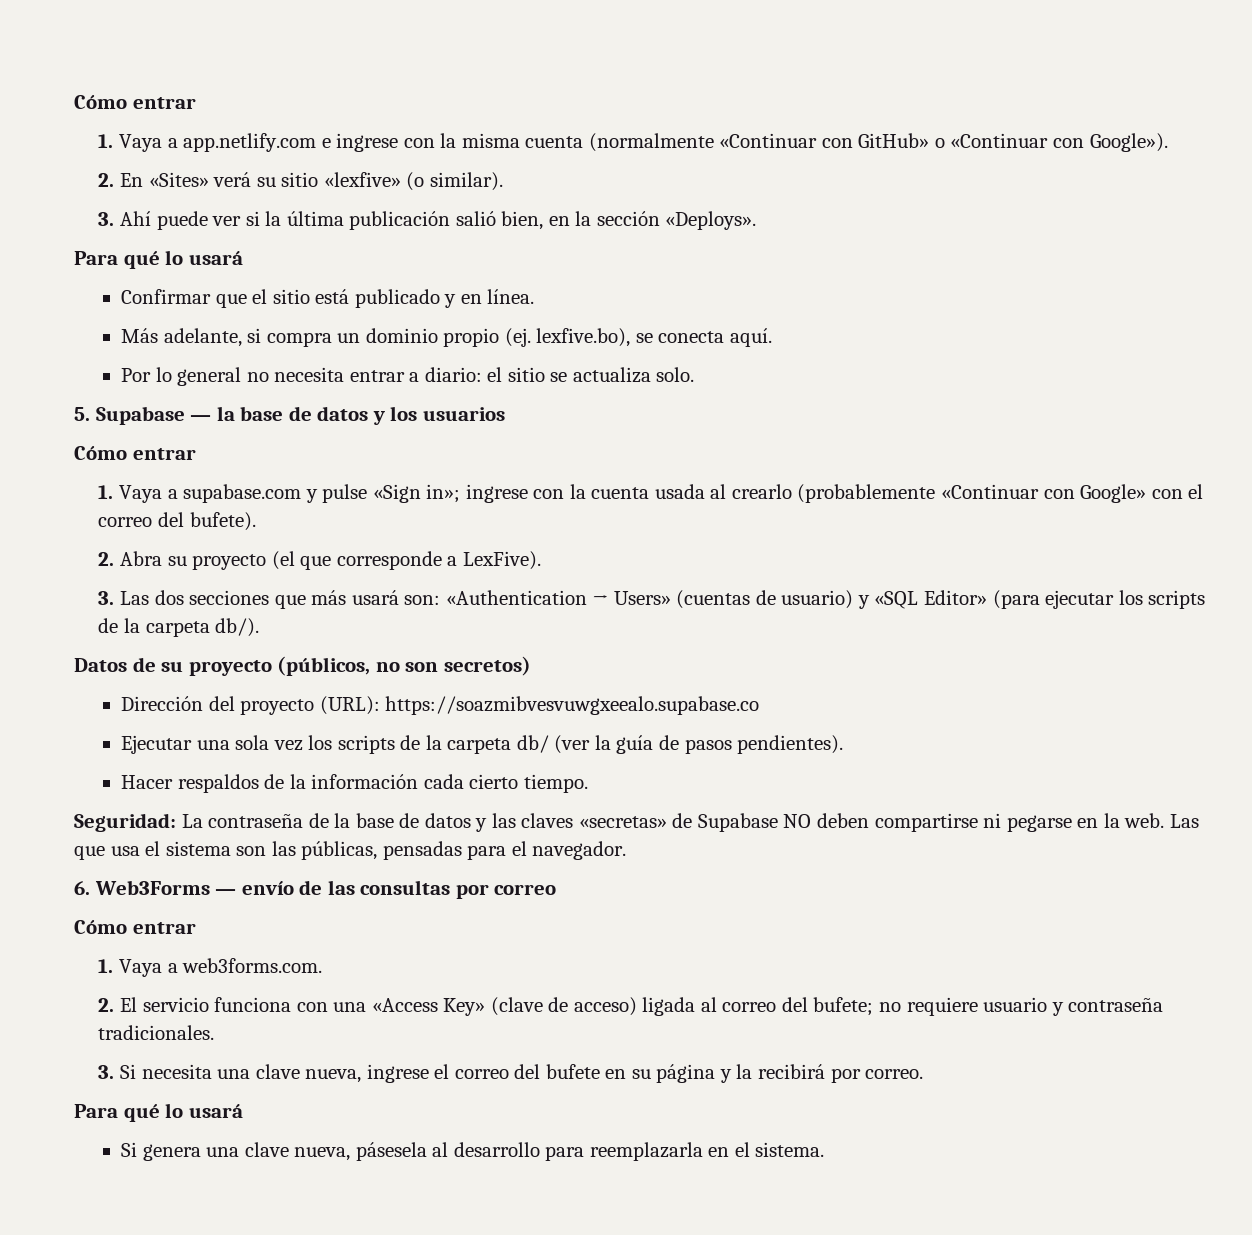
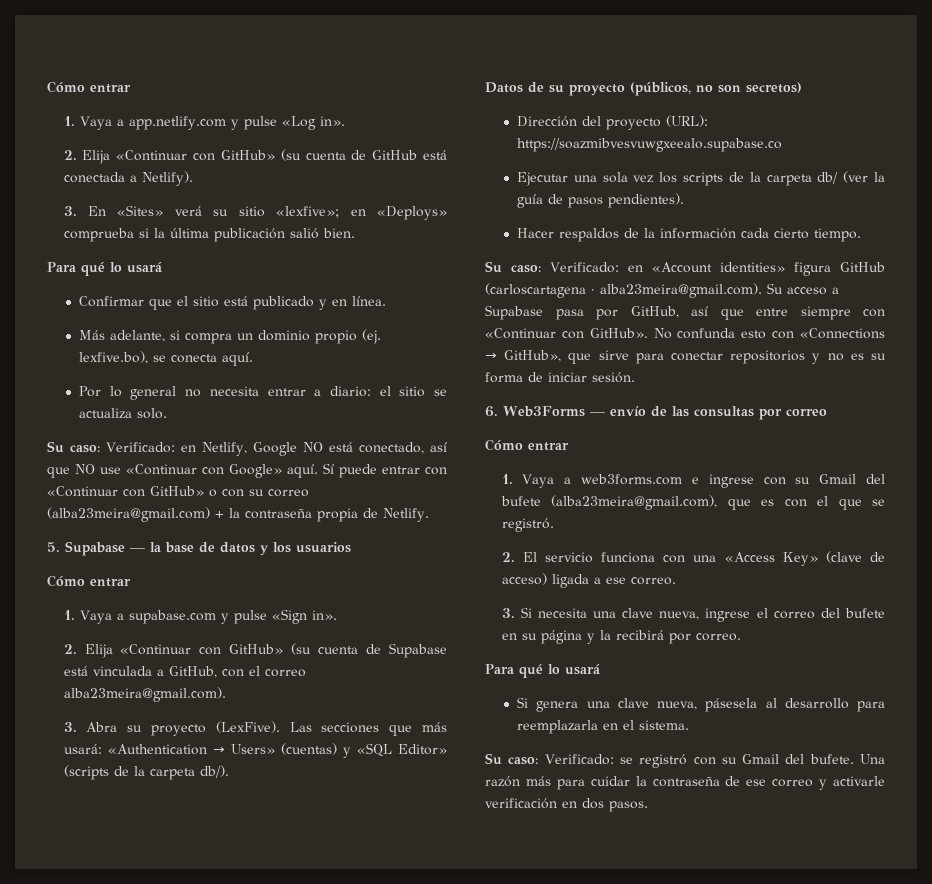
- 1. Vaya a app.netlify.com e ingrese con la misma cuenta (normalmente «Continuar con GitHub» o «Continuar con Google»).
- 2. En «Sites» verá su sitio «lexfive» (o similar).
- 3. Ahí puede ver si la última publicación salió bien, en la sección «Deploys».
+ 1. Vaya a app.netlify.com y pulse «Log in».
+ 2. Elija «Continuar con GitHub» (su cuenta de GitHub está conectada a Netlify).
+ 3. En «Sites» verá su sitio «lexfive»; en «Deploys» comprueba si la última publicación salió bien.
+ Su caso: Verificado: en Netlify, Google NO está conectado, así que NO use «Continuar con Google» aquí. Sí puede entrar con «Continuar con GitHub» o con su correo (alba23meira@gmail.com) + la contraseña propia de Netlify.
- 1. Vaya a supabase.com y pulse «Sign in»; ingrese con la cuenta usada al crearlo (probablemente «Continuar con Google» con el correo del bufete).
- 2. Abra su proyecto (el que corresponde a LexFive).
- 3. Las dos secciones que más usará son: «Authentication → Users» (cuentas de usuario) y «SQL Editor» (para ejecutar los scripts de la carpeta db/).
+ 1. Vaya a supabase.com y pulse «Sign in».
+ 2. Elija «Continuar con GitHub» (su cuenta de Supabase está vinculada a GitHub, con el correo alba23meira@gmail.com).
+ 3. Abra su proyecto (LexFive). Las secciones que más usará: «Authentication → Users» (cuentas) y «SQL Editor» (scripts de la carpeta db/).
- Seguridad: La contraseña de la base de datos y las claves «secretas» de Supabase NO deben compartirse ni pegarse en la web. Las que usa el sistema son las públicas, pensadas para el navegador.
+ Su caso: Verificado: en «Account identities» figura GitHub (carloscartagena · alba23meira@gmail.com). Su acceso a Supabase pasa por GitHub, así que entre siempre con «Continuar con GitHub». No confunda esto con «Connections → GitHub», que sirve para conectar repositorios y no es su forma de iniciar sesión.
- 1. Vaya a web3forms.com.
+ 1. Vaya a web3forms.com e ingrese con su Gmail del bufete (alba23meira@gmail.com), que es con el que se registró.
- 2. El servicio funciona con una «Access Key» (clave de acceso) ligada al correo del bufete; no requiere usuario y contraseña tradicionales.
+ 2. El servicio funciona con una «Access Key» (clave de acceso) ligada a ese correo.
+ Su caso: Verificado: se registró con su Gmail del bufete. Una razón más para cuidar la contraseña de ese correo y activarle verificación en dos pasos.

